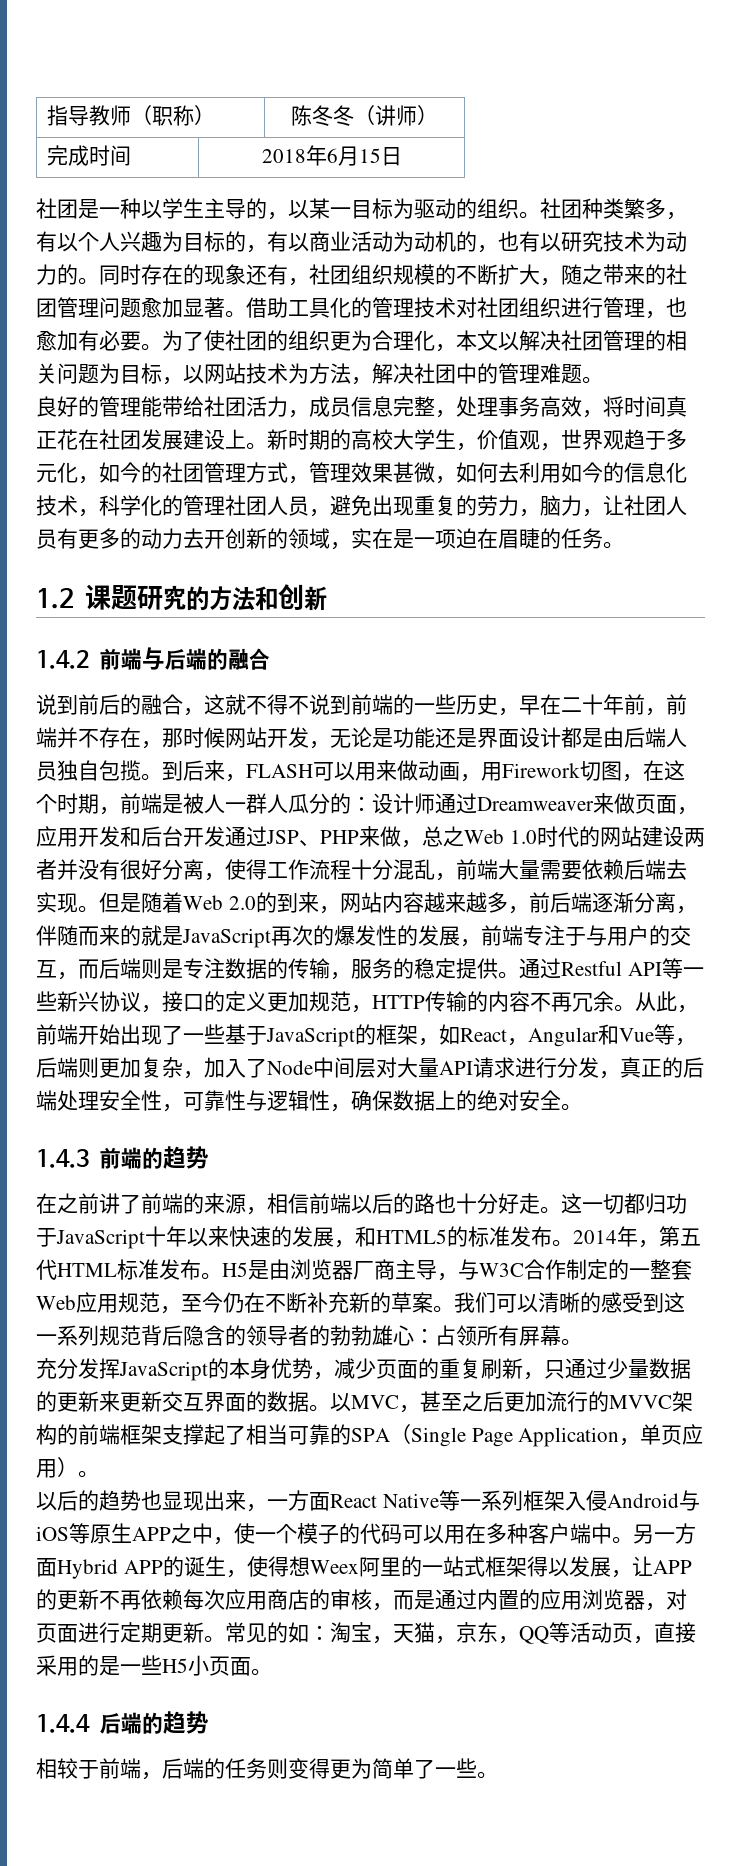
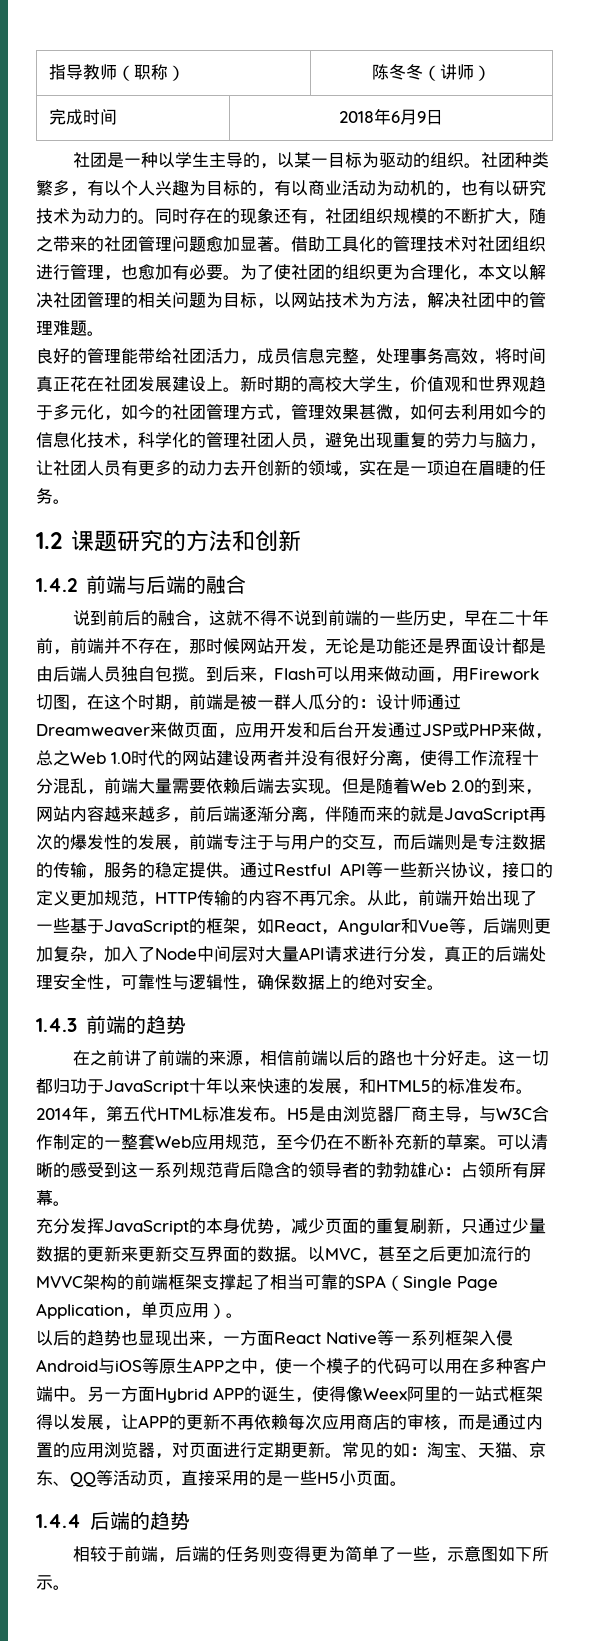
- 完成时间 | 2018年6月15日
+ 完成时间 | 2018年6月9日
- 新时期的高校大学生，价值观，世界观趋于多元化，如今的社团管理方式，管理效果甚微，如何去利用如今的信息化技术，科学化的管理社团人员，避免出现重复的劳力，脑力，让社团人员有更多的动力去开创新的领域，实在是一项迫在眉睫的任务。
+ 新时期的高校大学生，价值观和世界观趋于多元化，如今的社团管理方式，管理效果甚微，如何去利用如今的信息化技术，科学化的管理社团人员，避免出现重复的劳力与脑力，让社团人员有更多的动力去开创新的领域，实在是一项迫在眉睫的任务。
- 到后来，FLASH可以用来做动画，用Firework切图，在这个时期，前端是被人一群人瓜分的：设计师通过Dreamweaver来做页面，应用开发和后台开发通过JSP、PHP来做，总之Web 1.0时代的网站建设两者并没有很好分离，使得工作流程十分混乱，前端大量需要依赖后端去实现。
+ 到后来，Flash可以用来做动画，用Firework切图，在这个时期，前端是被一群人瓜分的：设计师通过Dreamweaver来做页面，应用开发和后台开发通过JSP或PHP来做，总之Web 1.0时代的网站建设两者并没有很好分离，使得工作流程十分混乱，前端大量需要依赖后端去实现。
- 我们可以清晰的感受到这一系列规范背后隐含的领导者的勃勃雄心：占领所有屏幕。
+ 可以清晰的感受到这一系列规范背后隐含的领导者的勃勃雄心：占领所有屏幕。
- 另一方面Hybrid APP的诞生，使得想Weex阿里的一站式框架得以发展，让APP的更新不再依赖每次应用商店的审核，而是通过内置的应用浏览器，对页面进行定期更新。
+ 另一方面Hybrid APP的诞生，使得像Weex阿里的一站式框架得以发展，让APP的更新不再依赖每次应用商店的审核，而是通过内置的应用浏览器，对页面进行定期更新。
- 常见的如：淘宝，天猫，京东，QQ等活动页，直接采用的是一些H5小页面。
+ 常见的如：淘宝、天猫、京东、QQ等活动页，直接采用的是一些H5小页面。
- 相较于前端，后端的任务则变得更为简单了一些。
+ 相较于前端，后端的任务则变得更为简单了一些，示意图如下所示。

